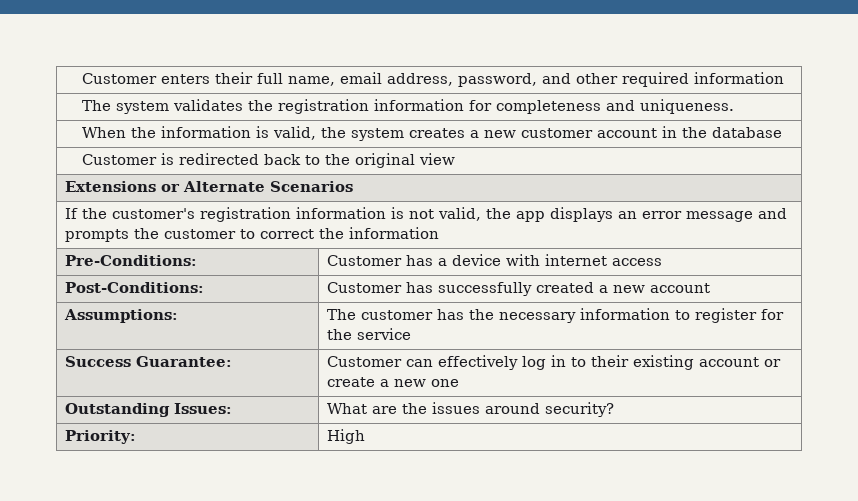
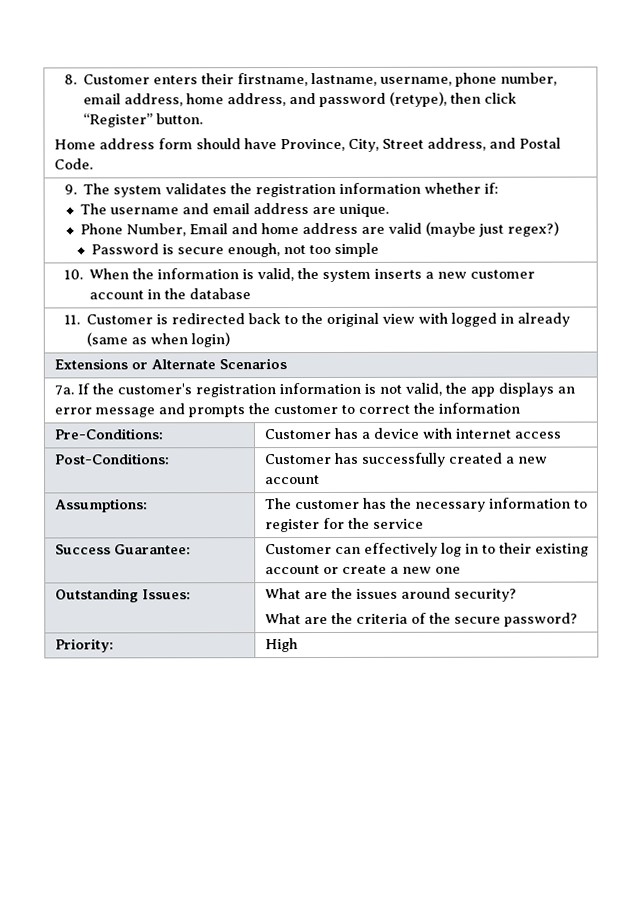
- Customer enters their full name, email address, password, and other required information
- The system validates the registration information for completeness and uniqueness.
- When the information is valid, the system creates a new customer account in the database
+ 8. Customer enters their firstname, lastname, username, phone number, email address, home address, and password (retype), then click “Register” button.
+ Home address form should have Province, City, Street address, and Postal Code.
+ 9. The system validates the registration information whether if:
+ The username and email address are unique.
+ Phone Number, Email and home address are valid (maybe just regex?)
+ Password is secure enough, not too simple
+ 10. When the information is valid, the system inserts a new customer account in the database
- Customer is redirected back to the original view
+ 11. Customer is redirected back to the original view with logged in already (same as when login)
- If the customer's registration information is not valid, the app displays an error message and prompts the customer to correct the information
+ 7a. If the customer's registration information is not valid, the app displays an error message and prompts the customer to correct the information
  Outstanding Issues: | What are the issues around security?
+ What are the criteria of the secure password?

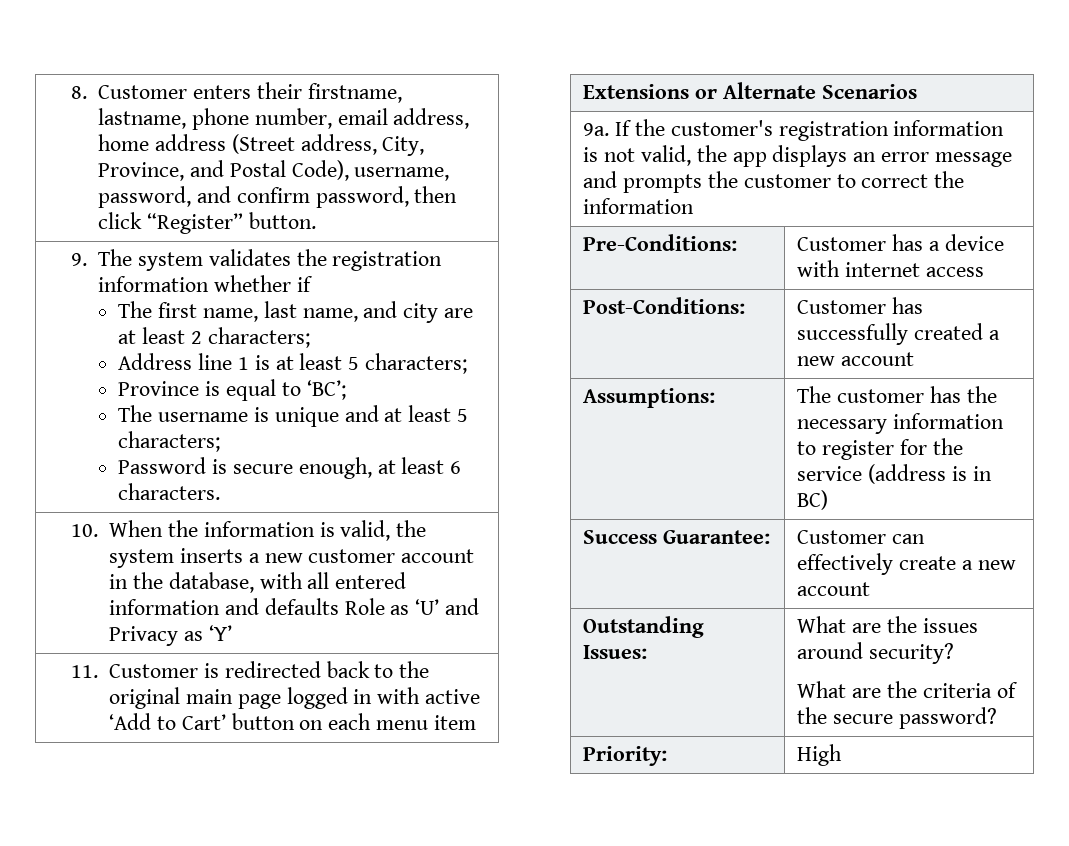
- 8. Customer enters their firstname, lastname, username, phone number, email address, home address, and password (retype), then click “Register” button.
- Home address form should have Province, City, Street address, and Postal Code.
+ 8. Customer enters their firstname, lastname, phone number, email address, home address (Street address, City, Province, and Postal Code), username, password, and confirm password, then click “Register” button.
- 9. The system validates the registration information whether if:
- The username and email address are unique.
- Phone Number, Email and home address are valid (maybe just regex?)
+ 9. The system validates the registration information whether if
+ The first name, last name, and city are at least 2 characters;
+ Address line 1 is at least 5 characters;
+ Province is equal to ‘BC’;
+ The username is unique and at least 5 characters;
- Password is secure enough, not too simple
+ Password is secure enough, at least 6 characters.
- 10. When the information is valid, the system inserts a new customer account in the database
+ 10. When the information is valid, the system inserts a new customer account in the database, with all entered information and defaults Role as ‘U’ and Privacy as ‘Y’
- 11. Customer is redirected back to the original view with logged in already (same as when login)
+ 11. Customer is redirected back to the original main page logged in with active ‘Add to Cart’ button on each menu item
- 7a. If the customer's registration information is not valid, the app displays an error message and prompts the customer to correct the information
+ 9a. If the customer's registration information is not valid, the app displays an error message and prompts the customer to correct the information
- Assumptions: | The customer has the necessary information to register for the service
+ Assumptions: | The customer has the necessary information to register for the service (address is in BC)
- Success Guarantee: | Customer can effectively log in to their existing account or create a new one
+ Success Guarantee: | Customer can effectively create a new account

